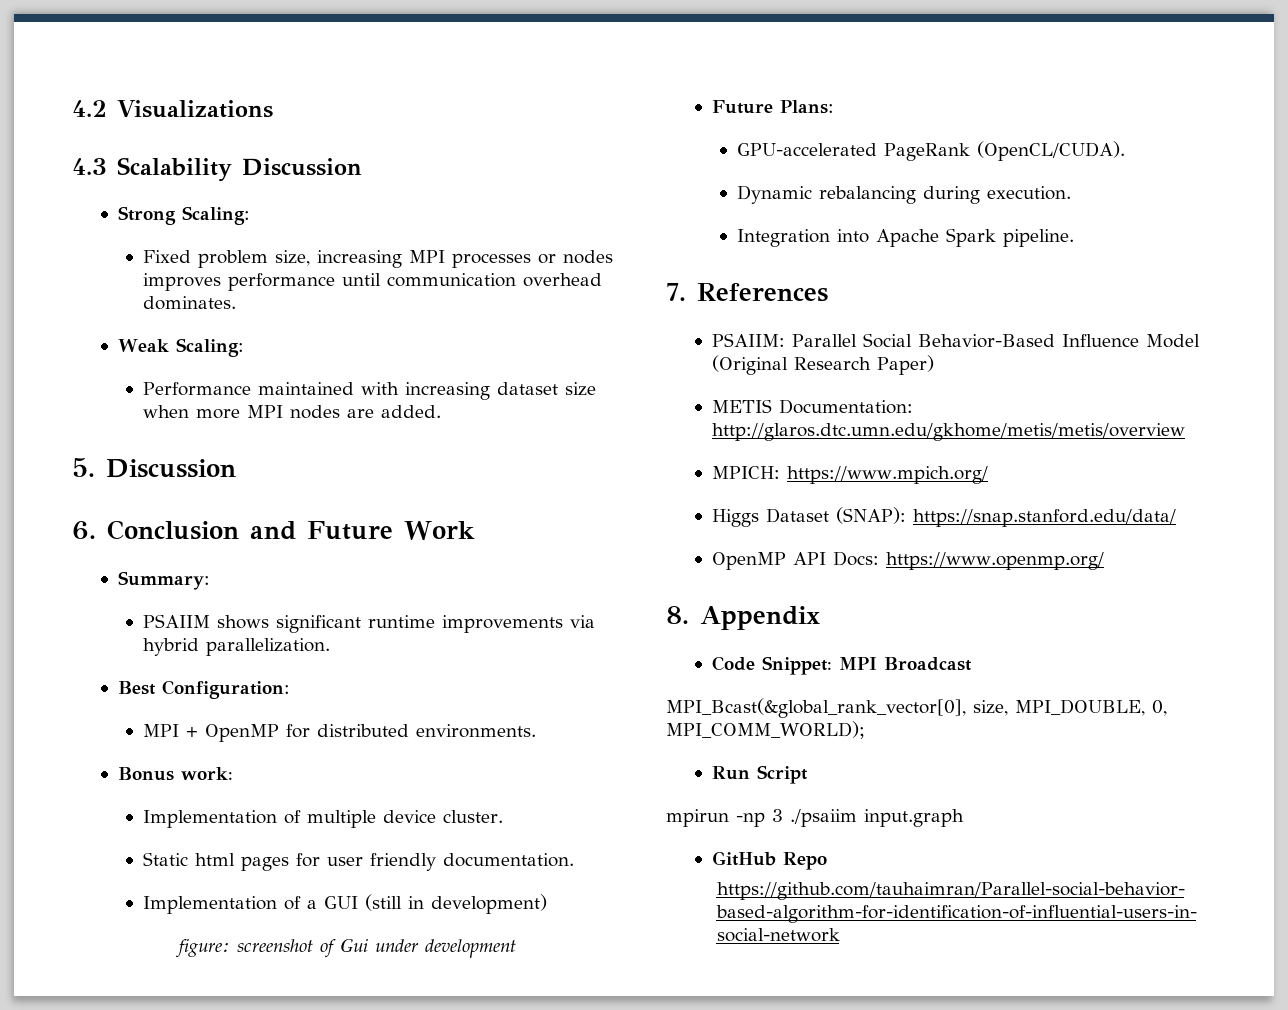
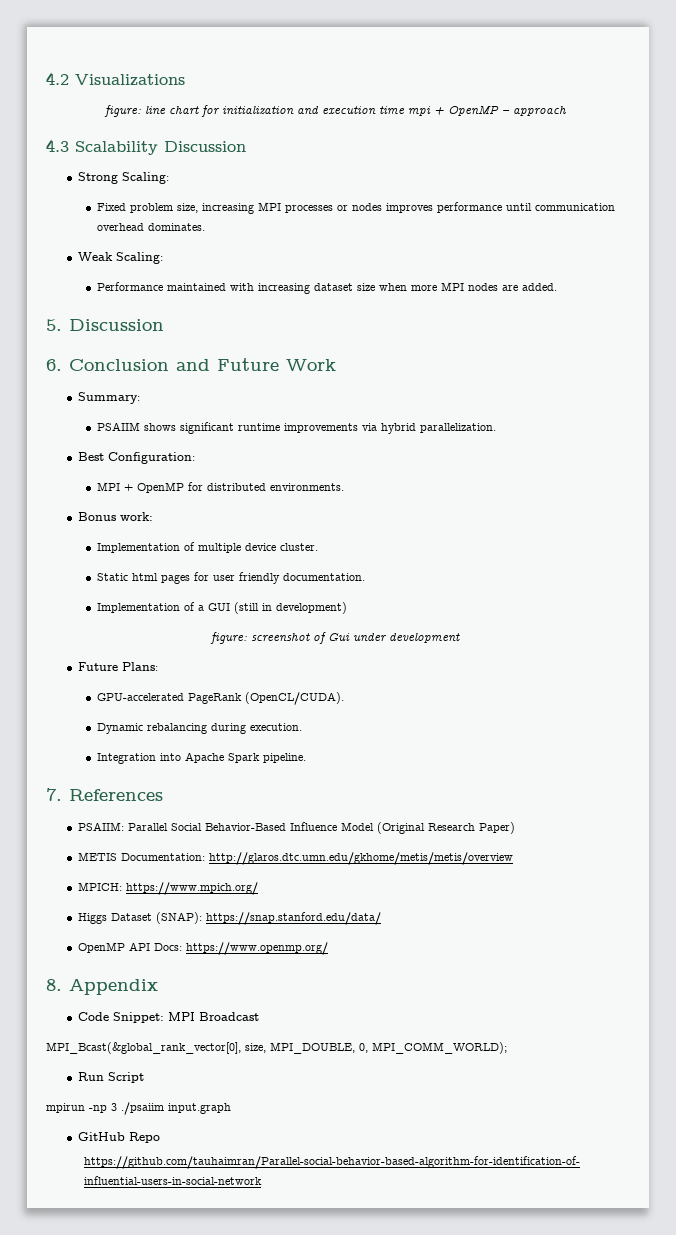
+ figure: line chart for initialization and execution time mpi + OpenMP – approach

